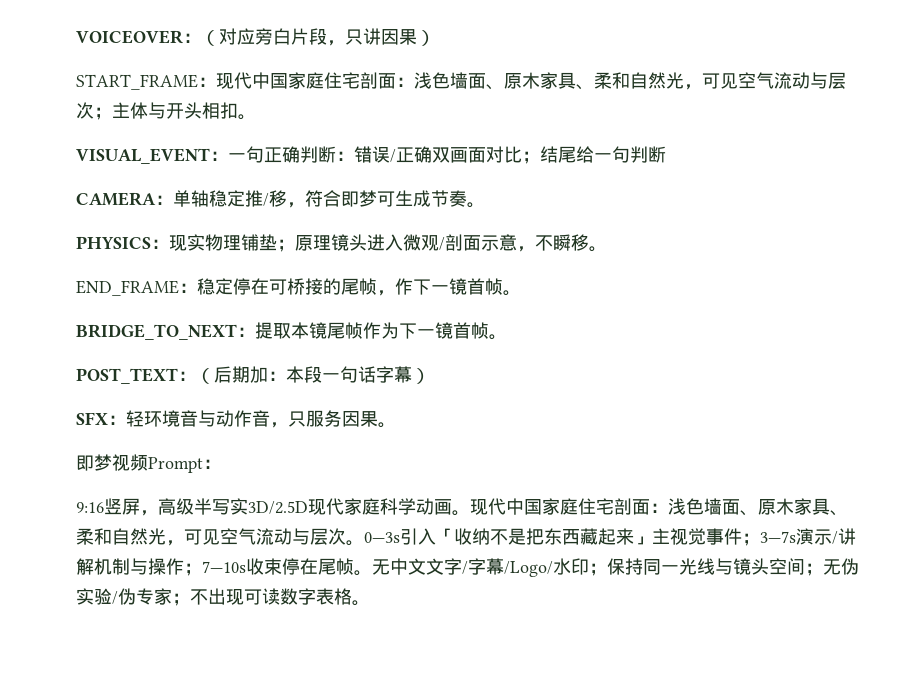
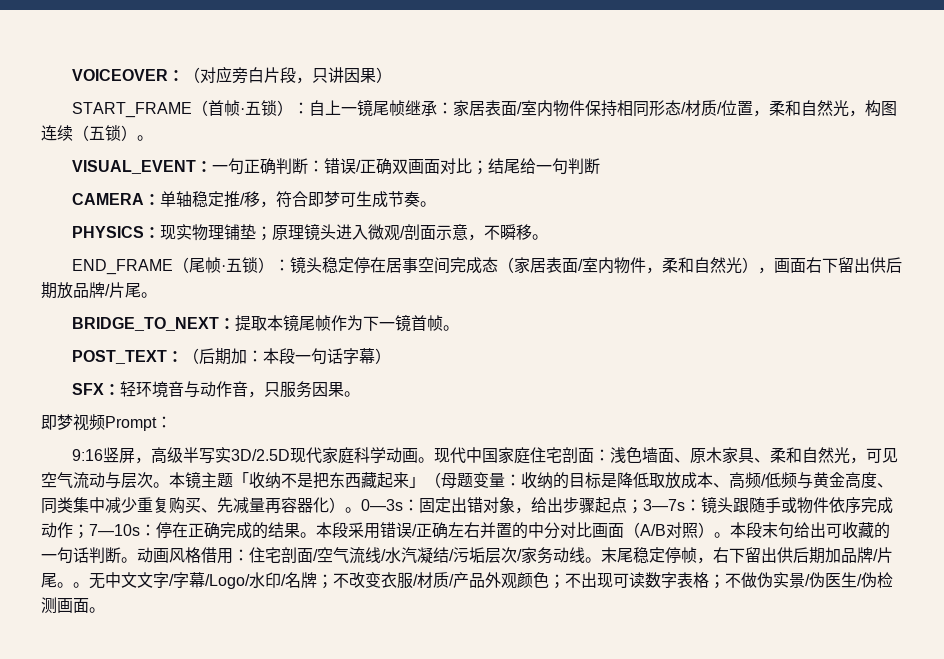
- START_FRAME：现代中国家庭住宅剖面：浅色墙面、原木家具、柔和自然光，可见空气流动与层次；主体与开头相扣。
+ START_FRAME（首帧·五锁）：自上一镜尾帧继承：家居表面/室内物件保持相同形态/材质/位置，柔和自然光，构图连续（五锁）。
- END_FRAME：稳定停在可桥接的尾帧，作下一镜首帧。
+ END_FRAME（尾帧·五锁）：镜头稳定停在居事空间完成态（家居表面/室内物件，柔和自然光），画面右下留出供后期放品牌/片尾。
- 0—3s引入「收纳不是把东西藏起来」主视觉事件；3—7s演示/讲解机制与操作；7—10s收束停在尾帧。
+ 本镜主题「收纳不是把东西藏起来」（母题变量：收纳的目标是降低取放成本、高频/低频与黄金高度、同类集中减少重复购买、先减量再容器化）。0—3s：固定出错对象，给出步骤起点；3—7s：镜头跟随手或物件依序完成动作；7—10s：停在正确完成的结果。本段采用错误/正确左右并置的中分对比画面（A/B对照）。本段末句给出可收藏的一句话判断。动画风格借用：住宅剖面/空气流线/水汽凝结/污垢层次/家务动线。末尾稳定停帧，右下留出供后期加品牌/片尾。。
- 无中文文字/字幕/Logo/水印；保持同一光线与镜头空间；无伪实验/伪专家；不出现可读数字表格。
+ 无中文文字/字幕/Logo/水印/名牌；不改变衣服/材质/产品外观颜色；不出现可读数字表格；不做伪实景/伪医生/伪检测画面。

